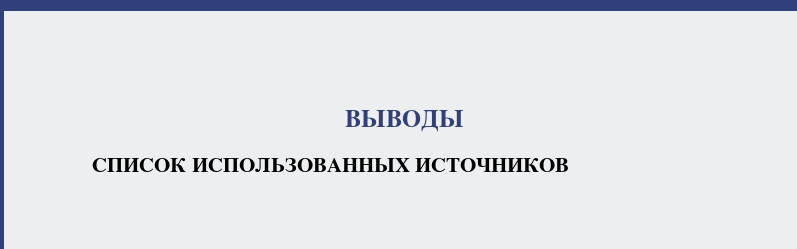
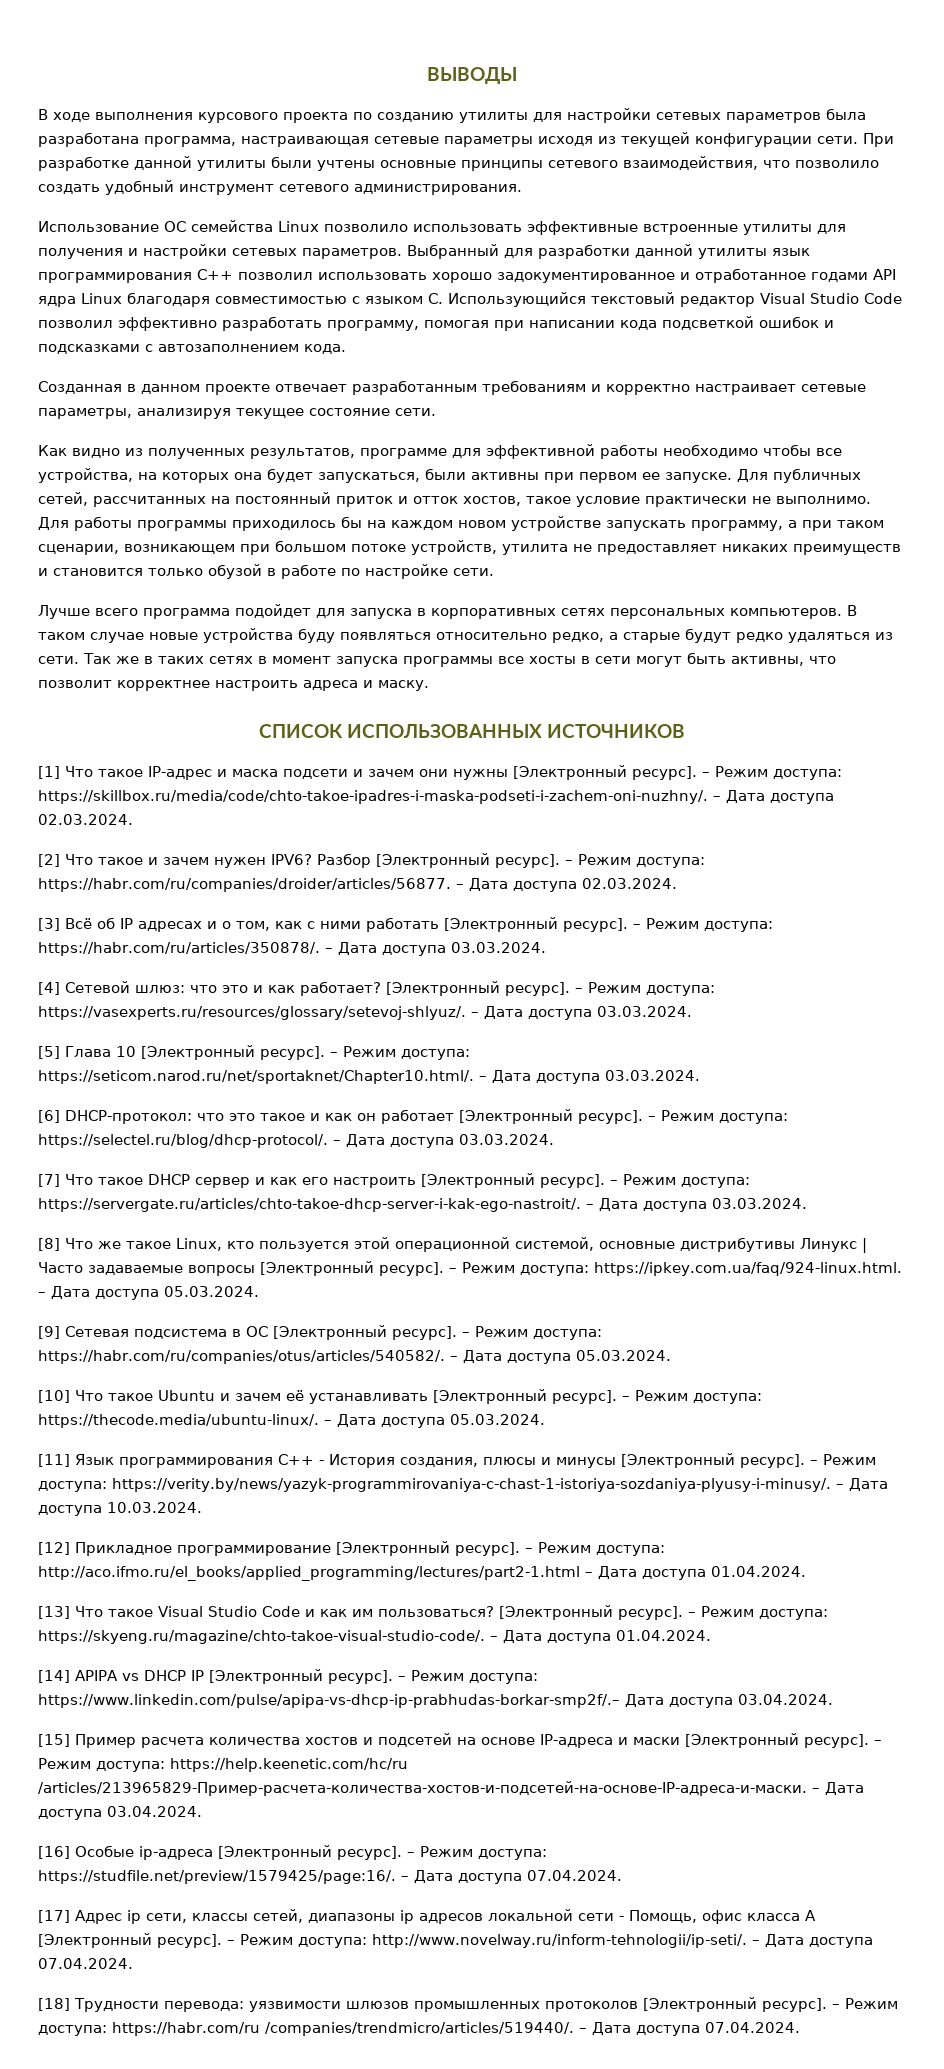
+ В ходе выполнения курсового проекта по созданию утилиты для настройки сетевых параметров была разработана программа, настраивающая сетевые параметры исходя из текущей конфигурации сети. При разработке данной утилиты были учтены основные принципы сетевого взаимодействия, что позволило создать удобный инструмент сетевого администрирования.
+ Использование ОС семейства Linux позволило использовать эффективные встроенные утилиты для получения и настройки сетевых параметров. Выбранный для разработки данной утилиты язык программирования C++ позволил использовать хорошо задокументированное и отработанное годами API ядра Linux благодаря совместимостью с языком C. Использующийся текстовый редактор Visual Studio Code позволил эффективно разработать программу, помогая при написании кода подсветкой ошибок и подсказками с автозаполнением кода.
+ Созданная в данном проекте отвечает разработанным требованиям и корректно настраивает сетевые параметры, анализируя текущее состояние сети.
+ Как видно из полученных результатов, программе для эффективной работы необходимо чтобы все устройства, на которых она будет запускаться, были активны при первом ее запуске. Для публичных сетей, рассчитанных на постоянный приток и отток хостов, такое условие практически не выполнимо. Для работы программы приходилось бы на каждом новом устройстве запускать программу, а при таком сценарии, возникающем при большом потоке устройств, утилита не предоставляет никаких преимуществ и становится только обузой в работе по настройке сети.
+ Лучше всего программа подойдет для запуска в корпоративных сетях персональных компьютеров. В таком случае новые устройства буду появляться относительно редко, а старые будут редко удаляться из сети. Так же в таких сетях в момент запуска программы все хосты в сети могут быть активны, что позволит корректнее настроить адреса и маску.
  СПИСОК ИСПОЛЬЗОВАННЫХ ИСТОЧНИКОВ
+ [1] Что такое IP-адрес и маска подсети и зачем они нужны [Электронный ресурс]. – Режим доступа: https://skillbox.ru/media/code/chto-takoe-ipadres-i-maska-podseti-i-zachem-oni-nuzhny/. – Дата доступа 02.03.2024.
+ [2] Что такое и зачем нужен IPV6? Разбор [Электронный ресурс]. – Режим доступа: https://habr.com/ru/companies/droider/articles/56877. – Дата доступа 02.03.2024.
+ [3] Всё об IP адресах и о том, как с ними работать [Электронный ресурс]. – Режим доступа: https://habr.com/ru/articles/350878/. – Дата доступа 03.03.2024.
+ [4] Сетевой шлюз: что это и как работает? [Электронный ресурс]. – Режим доступа: https://vasexperts.ru/resources/glossary/setevoj-shlyuz/. – Дата доступа 03.03.2024.
+ [5] Глава 10 [Электронный ресурс]. – Режим доступа: https://seticom.narod.ru/net/sportaknet/Chapter10.html/. – Дата доступа 03.03.2024.
+ [6] DHCP-протокол: что это такое и как он работает [Электронный ресурс]. – Режим доступа: https://selectel.ru/blog/dhcp-protocol/. – Дата доступа 03.03.2024.
+ [7] Что такое DHCP сервер и как его настроить [Электронный ресурс]. – Режим доступа: https://servergate.ru/articles/chto-takoe-dhcp-server-i-kak-ego-nastroit/. – Дата доступа 03.03.2024.
+ [8] Что же такое Linux, кто пользуется этой операционной системой, основные дистрибутивы Линукс | Часто задаваемые вопросы [Электронный ресурс]. – Режим доступа: https://ipkey.com.ua/faq/924-linux.html. – Дата доступа 05.03.2024.
+ [9] Сетевая подсистема в ОС [Электронный ресурс]. – Режим доступа: https://habr.com/ru/companies/otus/articles/540582/. – Дата доступа 05.03.2024.
+ [10] Что такое Ubuntu и зачем её устанавливать [Электронный ресурс]. – Режим доступа: https://thecode.media/ubuntu-linux/. – Дата доступа 05.03.2024.
+ [11] Язык программирования C++ - История создания, плюсы и минусы [Электронный ресурс]. – Режим доступа: https://verity.by/news/yazyk-programmirovaniya-c-chast-1-istoriya-sozdaniya-plyusy-i-minusy/. – Дата доступа 10.03.2024.
+ [12] Прикладное программирование [Электронный ресурс]. – Режим доступа: http://aco.ifmo.ru/el_books/applied_programming/lectures/part2-1.html – Дата доступа 01.04.2024.
+ [13] Что такое Visual Studio Code и как им пользоваться? [Электронный ресурс]. – Режим доступа: https://skyeng.ru/magazine/chto-takoe-visual-studio-code/. – Дата доступа 01.04.2024.
+ [14] APIPA vs DHCP IP [Электронный ресурс]. – Режим доступа: https://www.linkedin.com/pulse/apipa-vs-dhcp-ip-prabhudas-borkar-smp2f/.– Дата доступа 03.04.2024.
+ [15] Пример расчета количества хостов и подсетей на основе IP-адреса и маски [Электронный ресурс]. – Режим доступа: https://help.keenetic.com/hc/ru /articles/213965829-Пример-расчета-количества-хостов-и-подсетей-на-основе-IP-адреса-и-маски. – Дата доступа 03.04.2024.
+ [16] Особые ip-адреса [Электронный ресурс]. – Режим доступа: https://studfile.net/preview/1579425/page:16/. – Дата доступа 07.04.2024.
+ [17] Адрес ip сети, классы сетей, диапазоны ip адресов локальной сети - Помощь, офис класса А [Электронный ресурс]. – Режим доступа: http://www.novelway.ru/inform-tehnologii/ip-seti/. – Дата доступа 07.04.2024.
+ [18] Трудности перевода: уязвимости шлюзов промышленных протоколов [Электронный ресурс]. – Режим доступа: https://habr.com/ru /companies/trendmicro/articles/519440/. – Дата доступа 07.04.2024.

